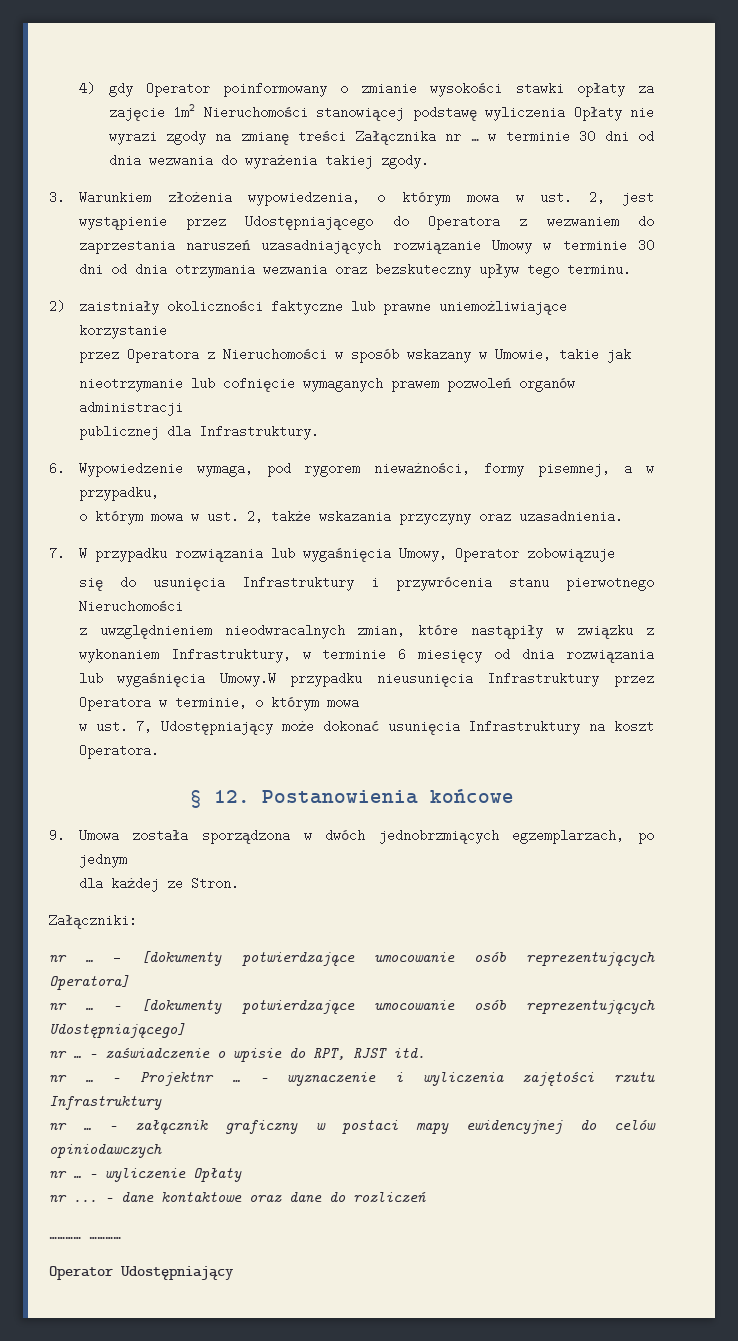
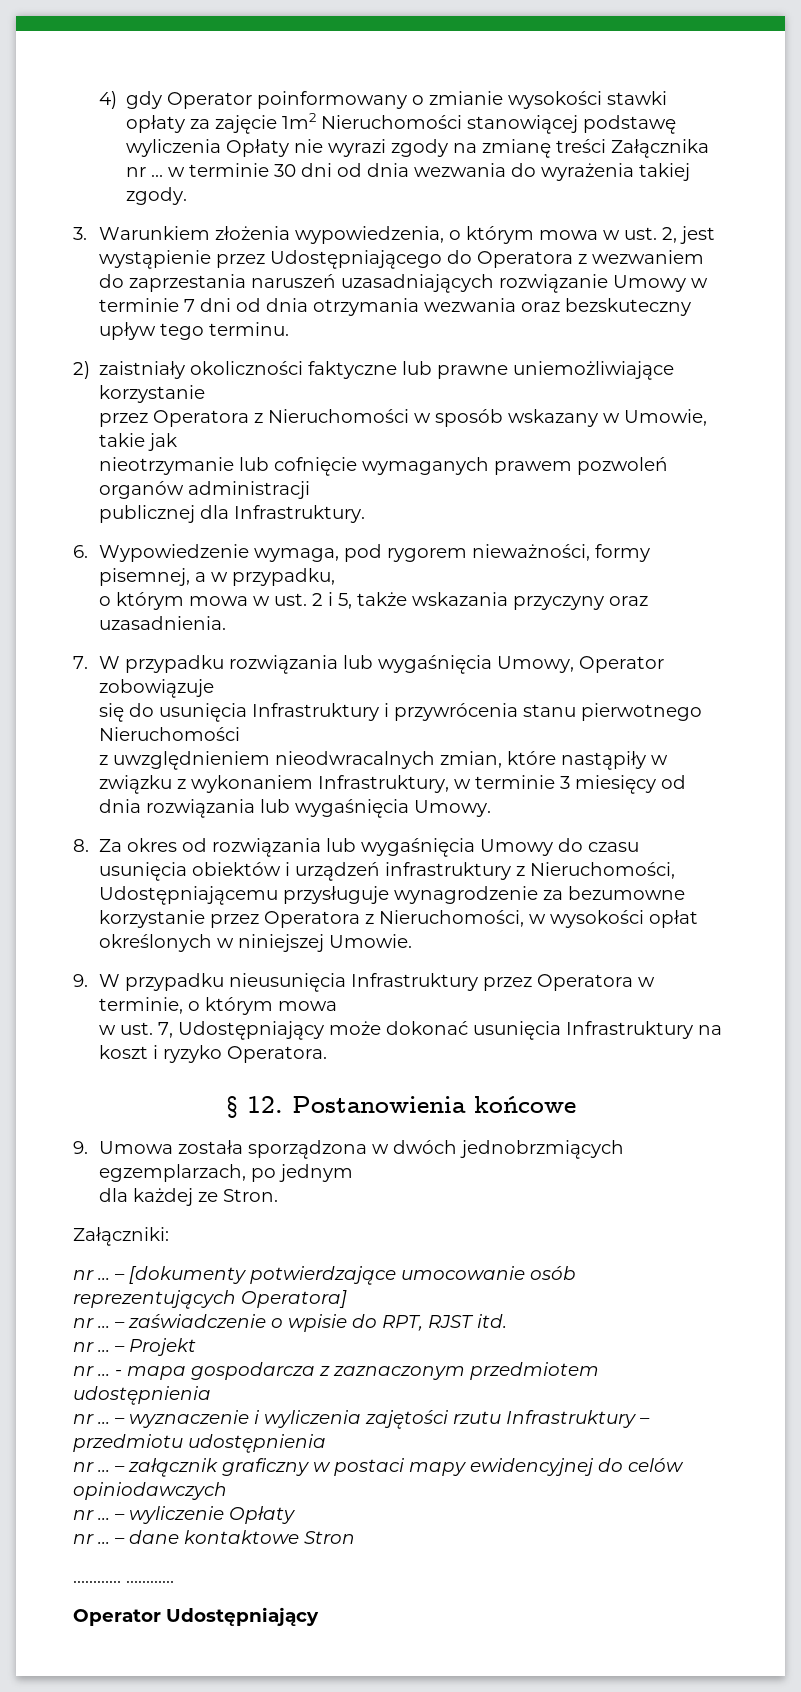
- 3. Warunkiem złożenia wypowiedzenia, o którym mowa w ust. 2, jest wystąpienie przez Udostępniającego do Operatora z wezwaniem do zaprzestania naruszeń uzasadniających rozwiązanie Umowy w terminie 30 dni od dnia otrzymania wezwania oraz bezskuteczny upływ tego terminu.
+ 3. Warunkiem złożenia wypowiedzenia, o którym mowa w ust. 2, jest wystąpienie przez Udostępniającego do Operatora z wezwaniem do zaprzestania naruszeń uzasadniających rozwiązanie Umowy w terminie 7 dni od dnia otrzymania wezwania oraz bezskuteczny upływ tego terminu.
- o którym mowa w ust. 2, także wskazania przyczyny oraz uzasadnienia.
+ o którym mowa w ust. 2 i 5, także wskazania przyczyny oraz uzasadnienia.
- z uwzględnieniem nieodwracalnych zmian, które nastąpiły w związku z wykonaniem Infrastruktury, w terminie 6 miesięcy od dnia rozwiązania lub wygaśnięcia Umowy.W przypadku nieusunięcia Infrastruktury przez Operatora w terminie, o którym mowa
+ z uwzględnieniem nieodwracalnych zmian, które nastąpiły w związku z wykonaniem Infrastruktury, w terminie 3 miesięcy od dnia rozwiązania lub wygaśnięcia Umowy.
+ 8. Za okres od rozwiązania lub wygaśnięcia Umowy do czasu usunięcia obiektów i urządzeń infrastruktury z Nieruchomości, Udostępniającemu przysługuje wynagrodzenie za bezumowne korzystanie przez Operatora z Nieruchomości, w wysokości opłat określonych w niniejszej Umowie.
+ 9. W przypadku nieusunięcia Infrastruktury przez Operatora w terminie, o którym mowa
- w ust. 7, Udostępniający może dokonać usunięcia Infrastruktury na koszt Operatora.
+ w ust. 7, Udostępniający może dokonać usunięcia Infrastruktury na koszt i ryzyko Operatora.
- nr … – [dokumenty potwierdzające umocowanie osób reprezentujących Udostępniającego]
- – Projektnr …
+ – Projekt
+ nr … - mapa gospodarcza z zaznaczonym przedmiotem udostępnienia
+ nr …
- – wyznaczenie i wyliczenia zajętości rzutu Infrastruktury
+ – wyznaczenie i wyliczenia zajętości rzutu Infrastruktury – przedmiotu udostępnienia
- – dane kontaktowe oraz dane do rozliczeń
+ – dane kontaktowe Stron

